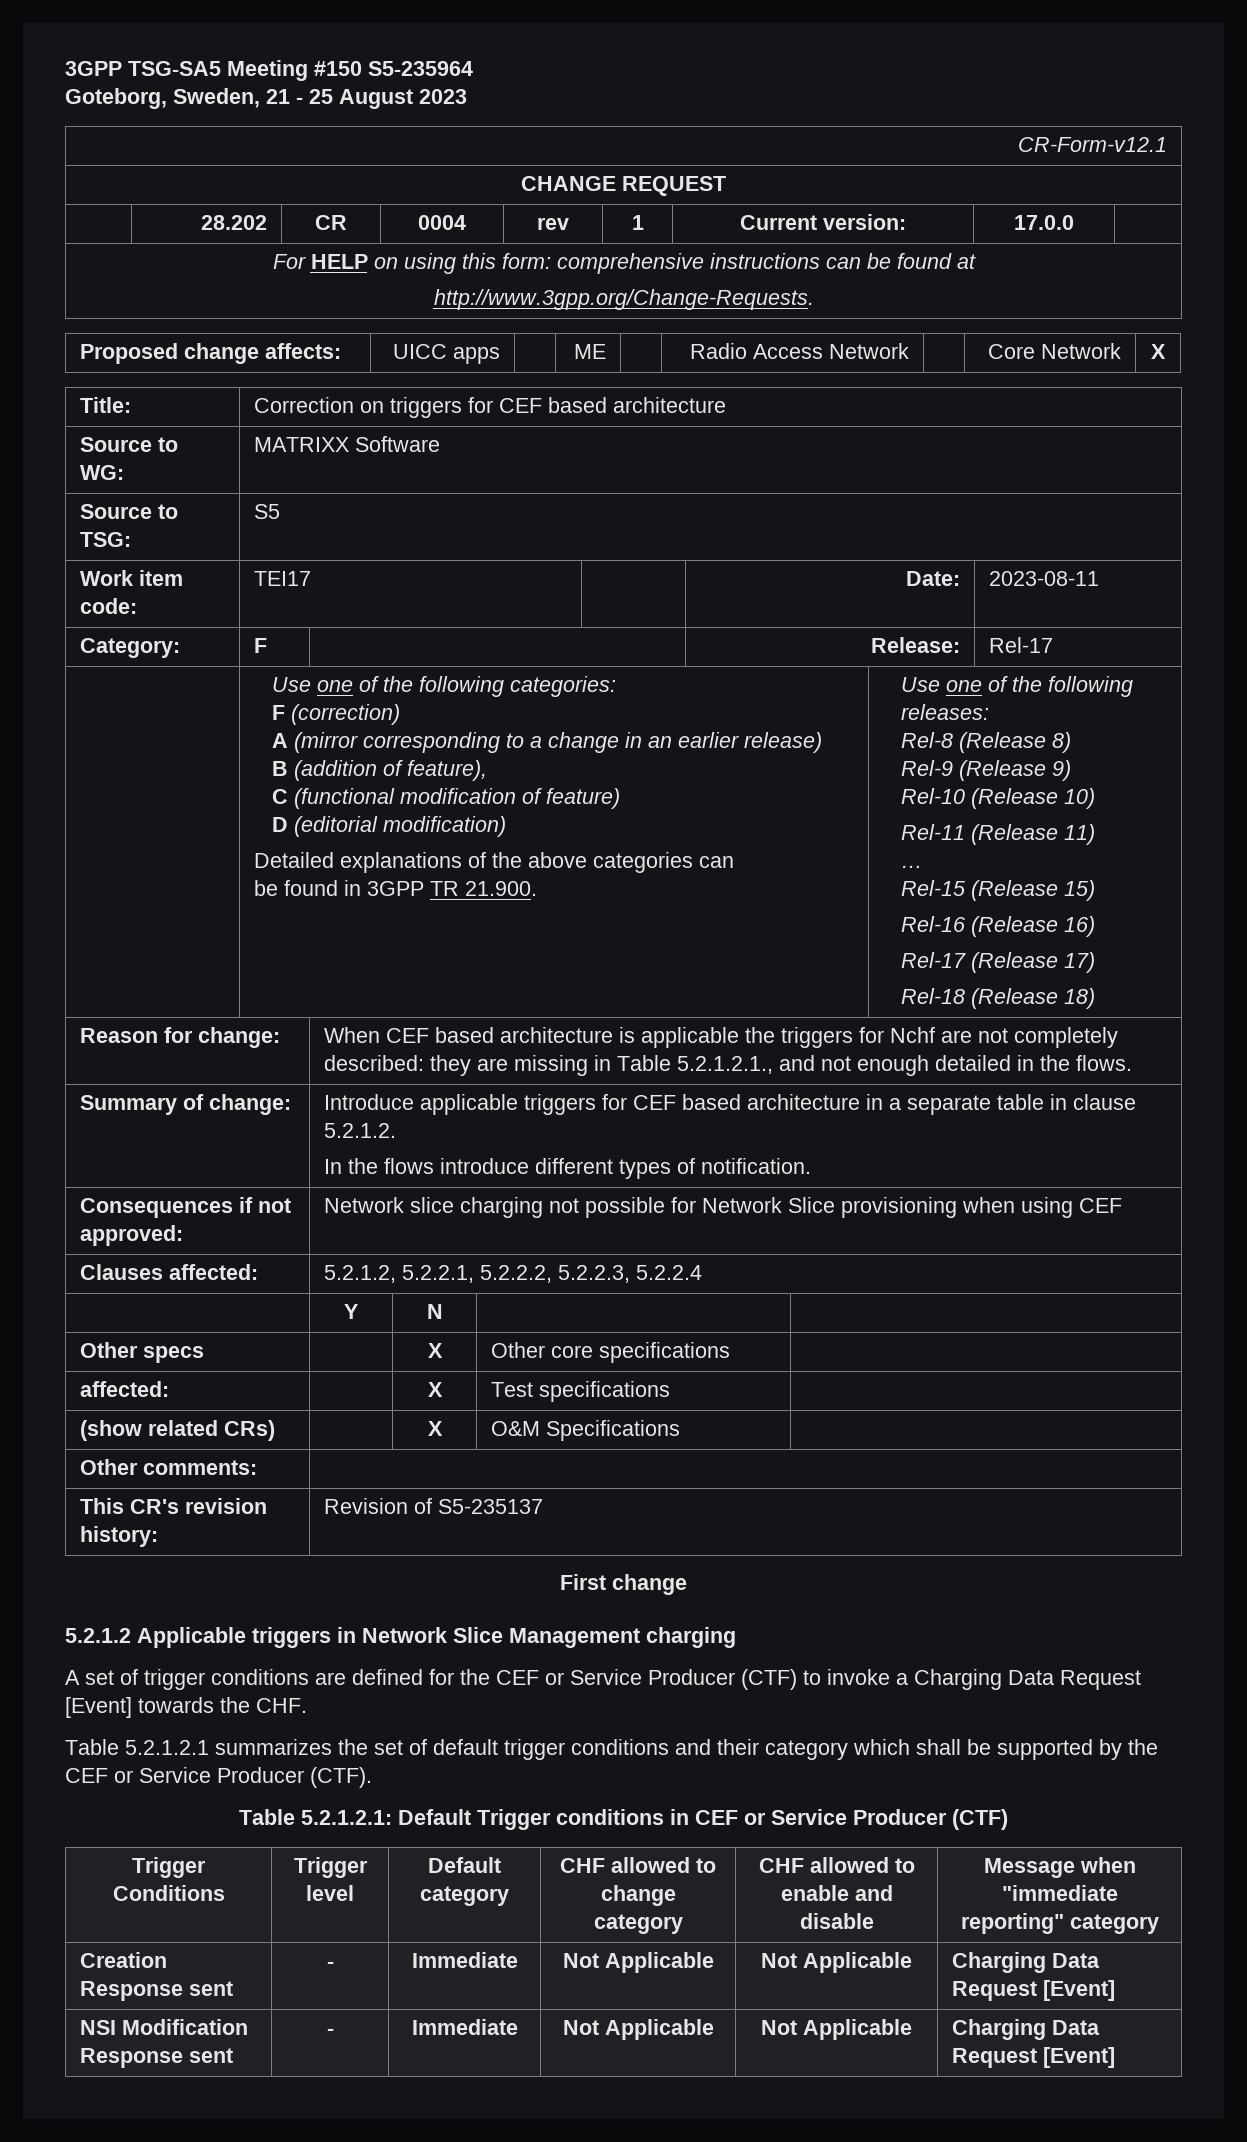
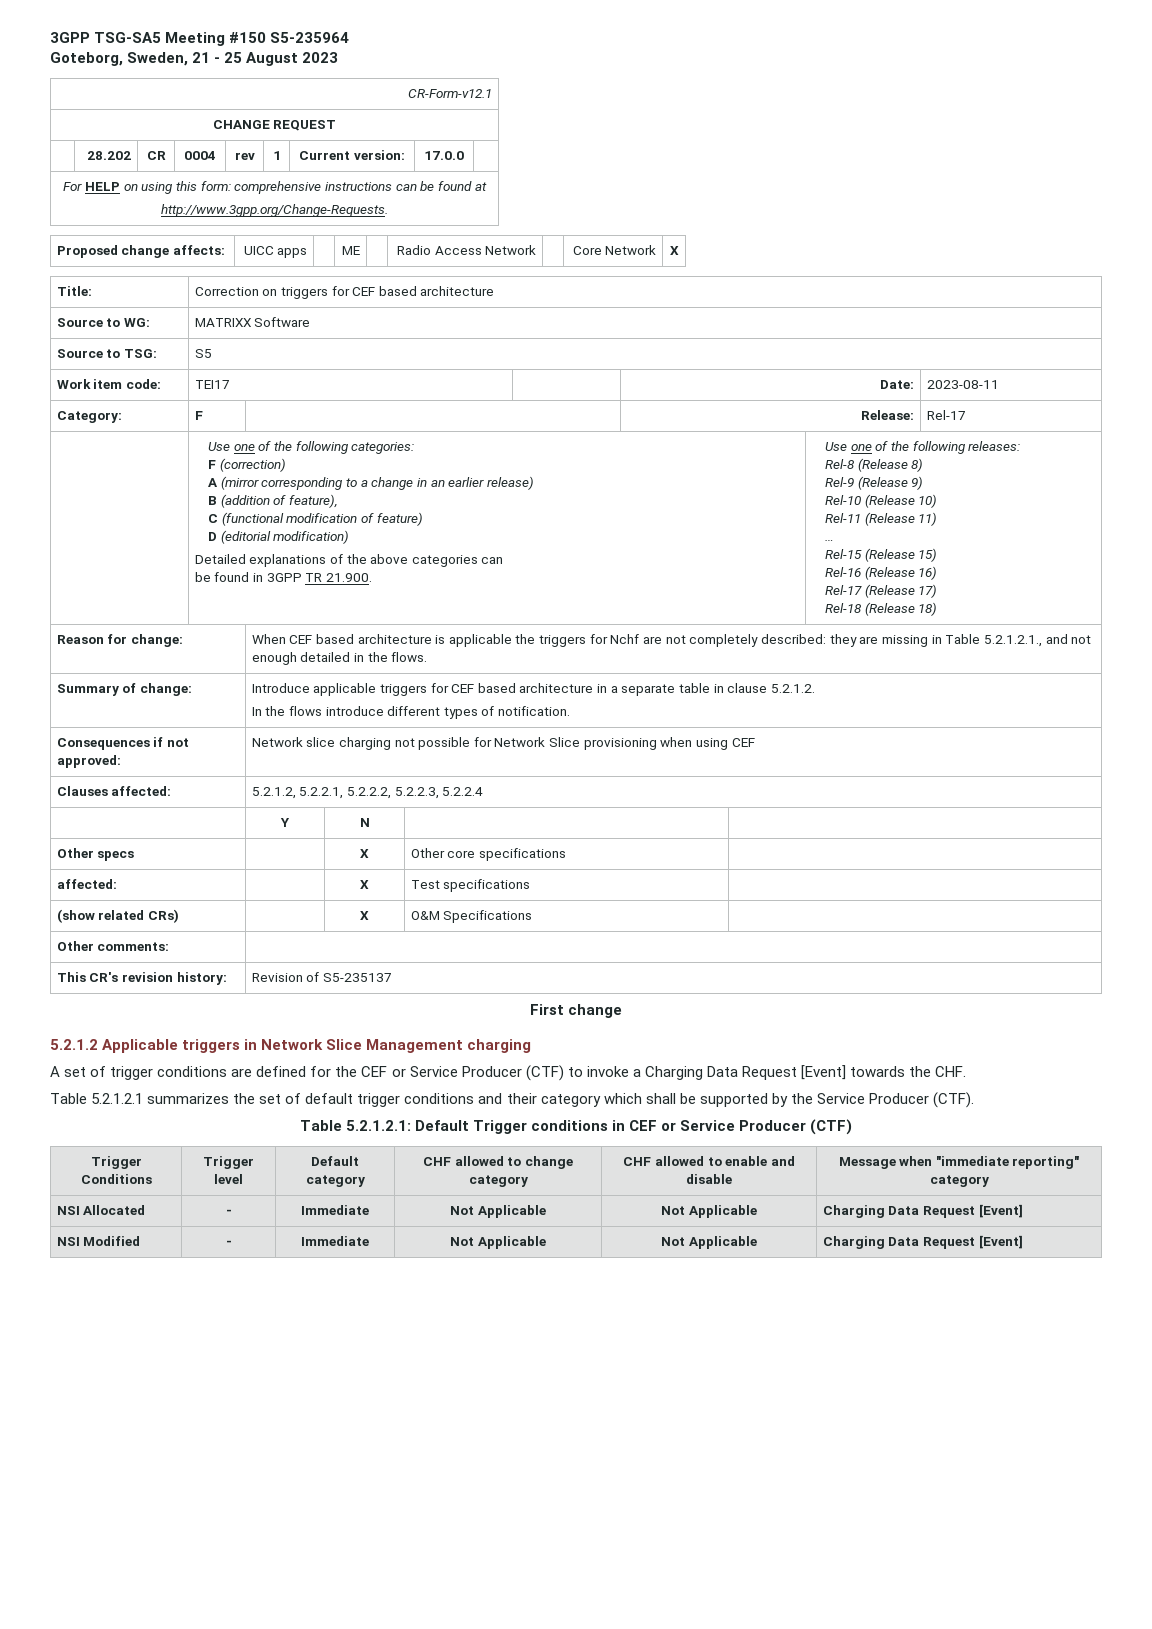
- Table 5.2.1.2.1 summarizes the set of default trigger conditions and their category which shall be supported by the CEF or Service Producer (CTF).
+ Table 5.2.1.2.1 summarizes the set of default trigger conditions and their category which shall be supported by the Service Producer (CTF).
- Creation Response sent | - | Immediate | Not Applicable | Not Applicable | Charging Data Request [Event]
+ NSI Allocated | - | Immediate | Not Applicable | Not Applicable | Charging Data Request [Event]
- NSI Modification Response sent | - | Immediate | Not Applicable | Not Applicable | Charging Data Request [Event]
+ NSI Modified | - | Immediate | Not Applicable | Not Applicable | Charging Data Request [Event]

